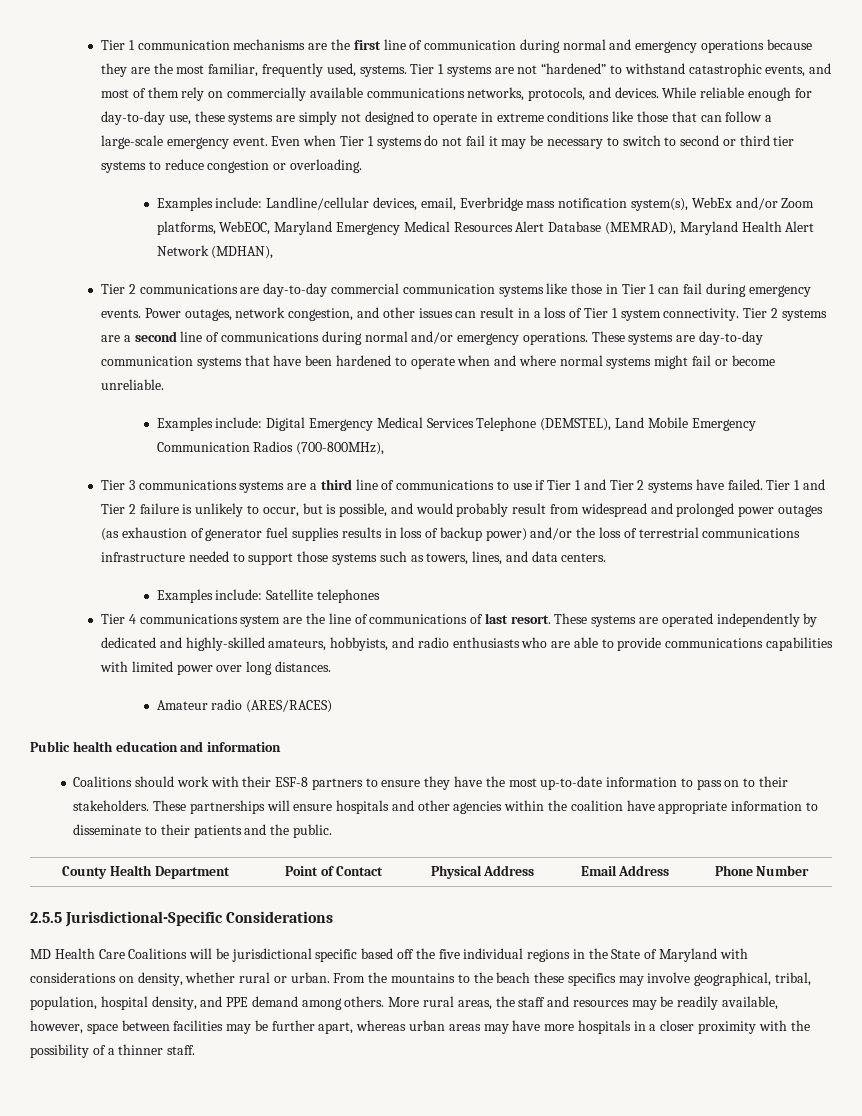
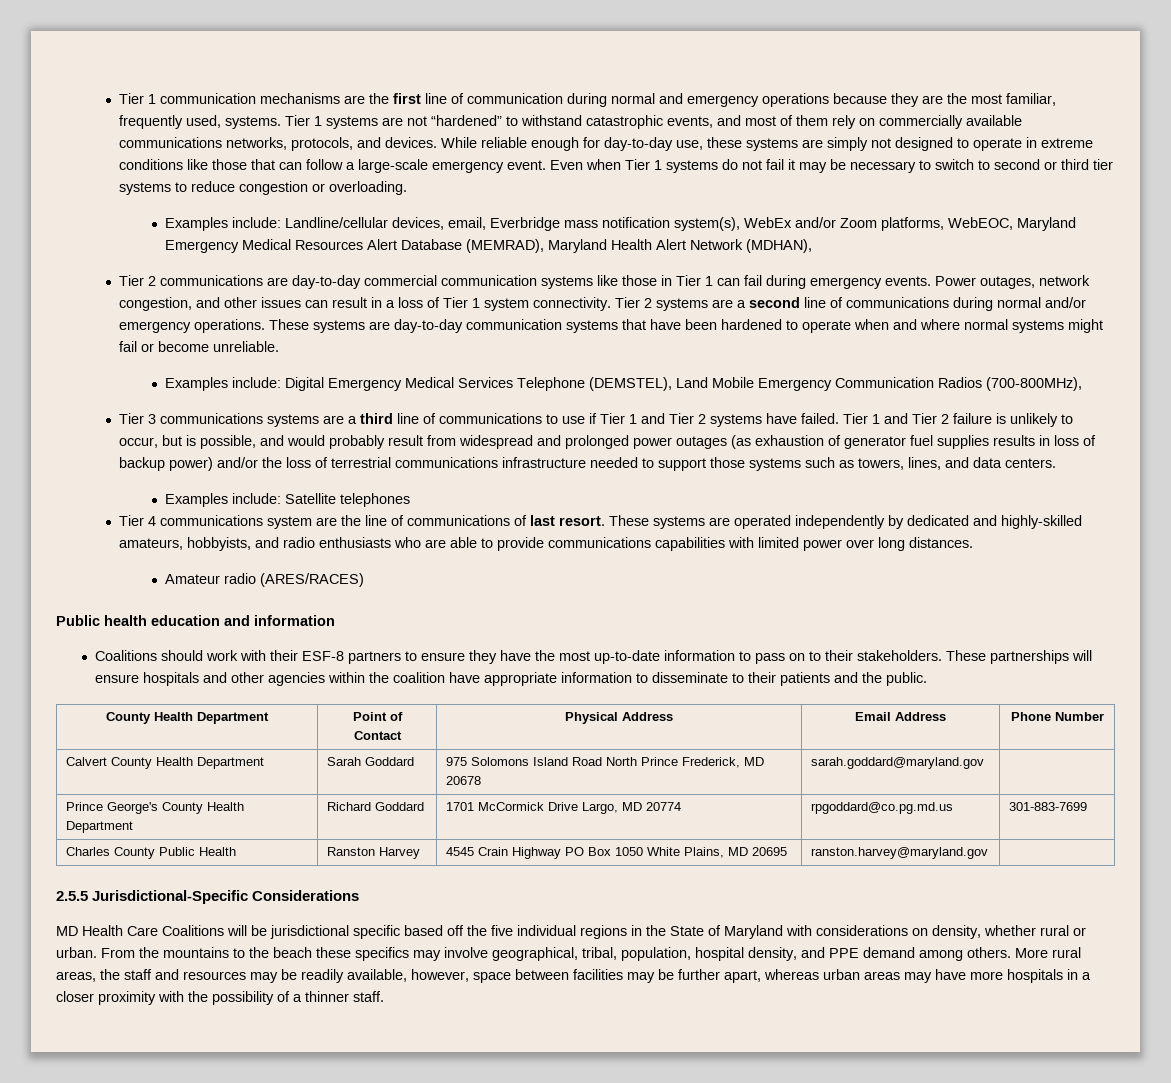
+ Calvert County Health Department | Sarah Goddard | 975 Solomons Island Road North Prince Frederick, MD 20678 | sarah.goddard@maryland.gov |
+ Prince George's County Health Department | Richard Goddard | 1701 McCormick Drive Largo, MD 20774 | rpgoddard@co.pg.md.us | 301-883-7699
+ Charles County Public Health | Ranston Harvey | 4545 Crain Highway PO Box 1050 White Plains, MD 20695 | ranston.harvey@maryland.gov |

